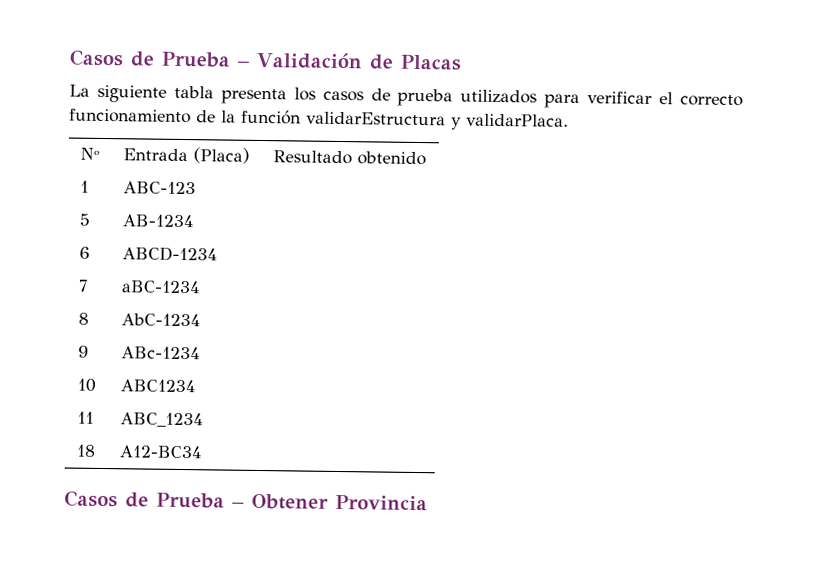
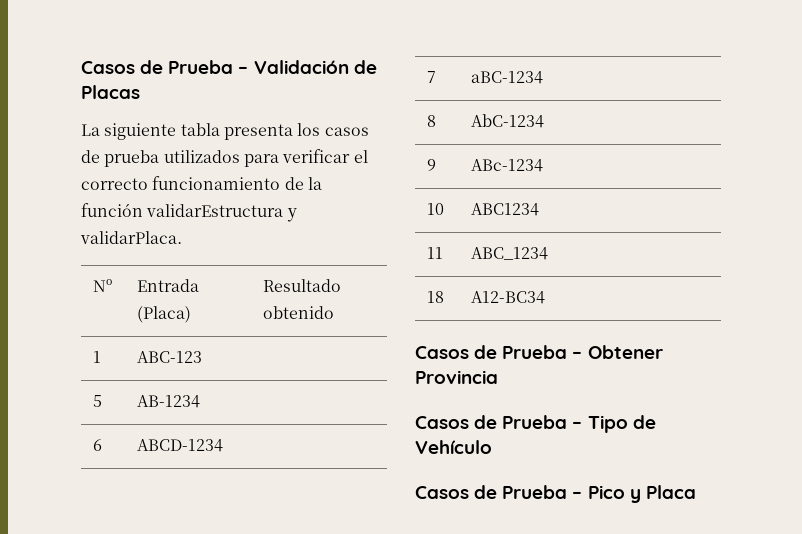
+ Casos de Prueba – Tipo de Vehículo
+ Casos de Prueba – Pico y Placa

